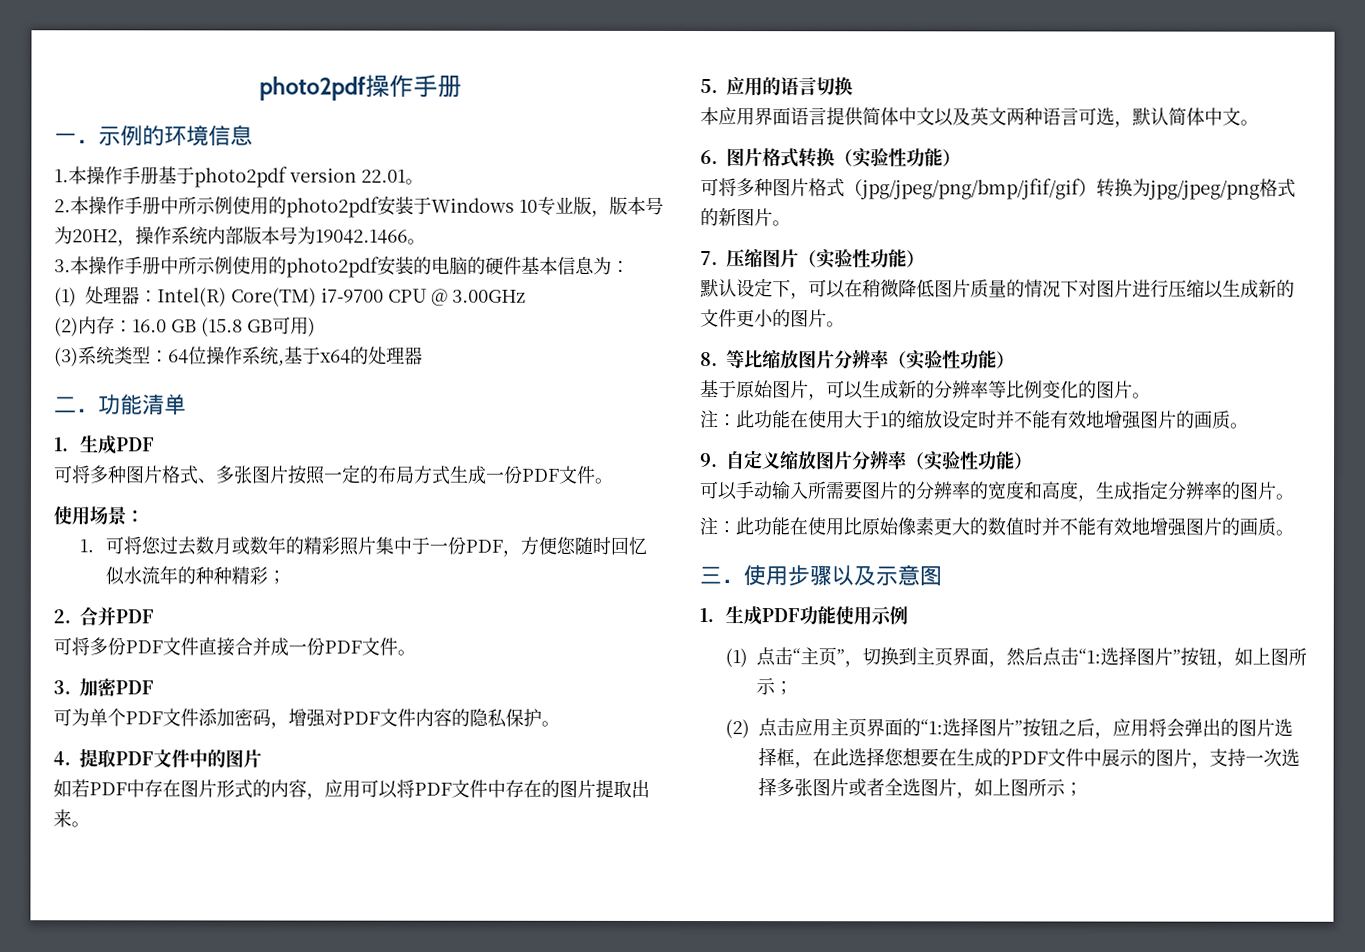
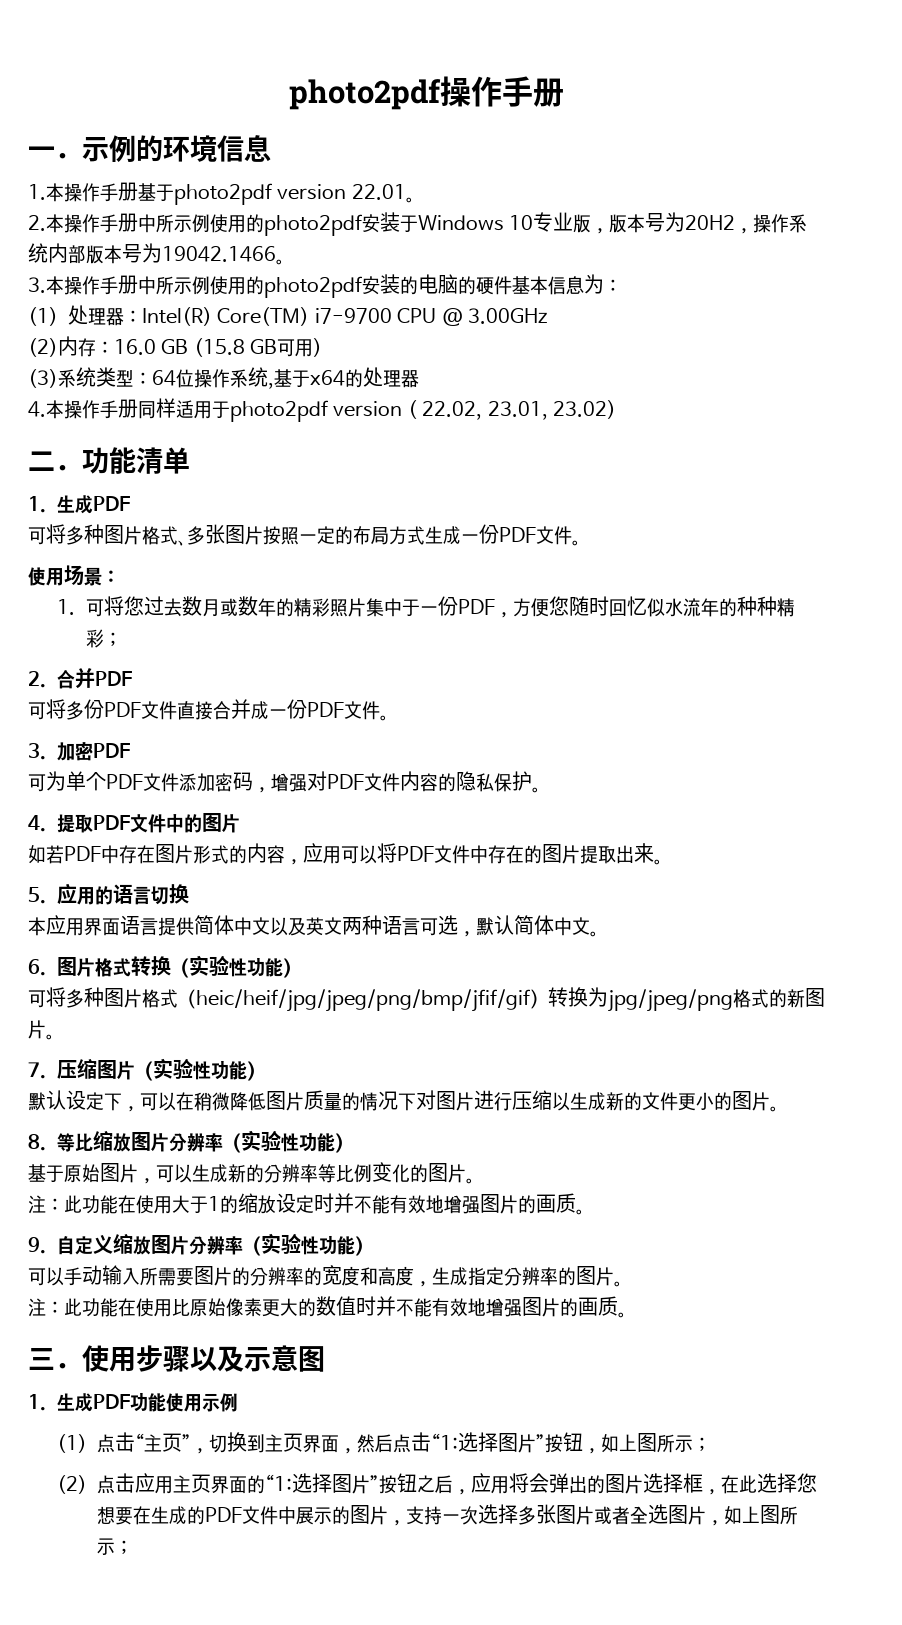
+ 4.本操作手册同样适用于photo2pdf version ( 22.02, 23.01, 23.02)
- 可将多种图片格式（jpg/jpeg/png/bmp/jfif/gif）转换为jpg/jpeg/png格式的新图片。
+ 可将多种图片格式（heic/heif/jpg/jpeg/png/bmp/jfif/gif）转换为jpg/jpeg/png格式的新图片。

